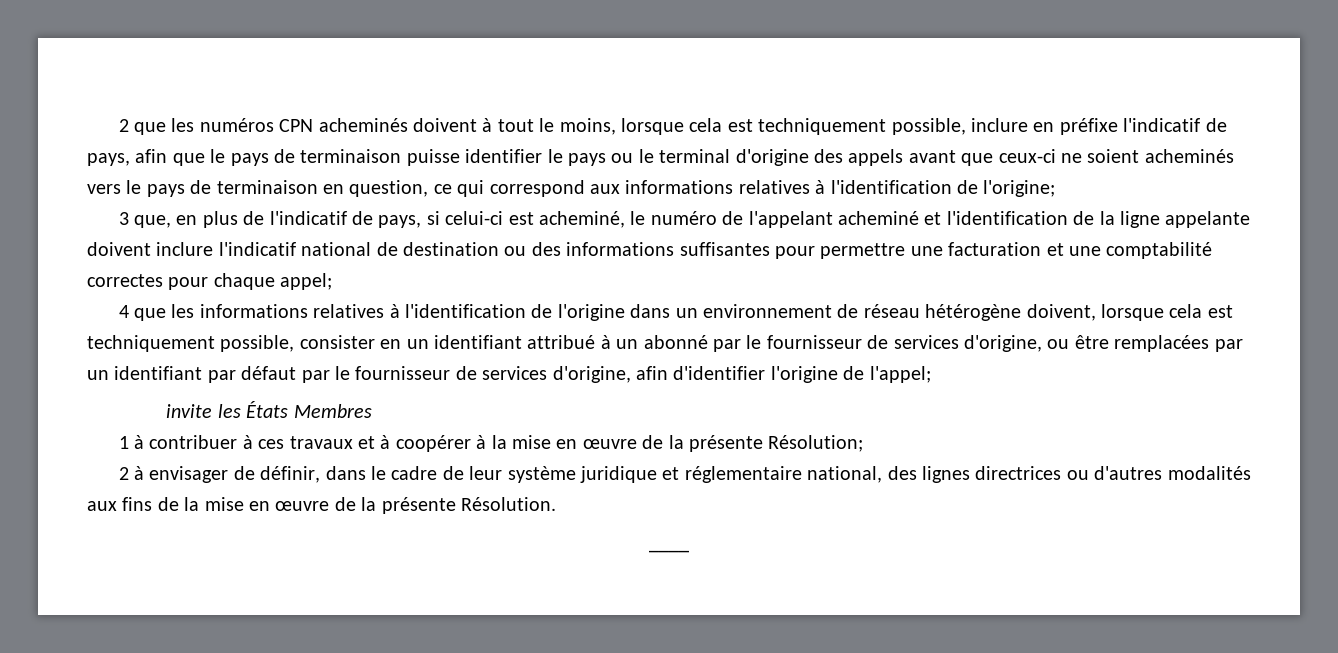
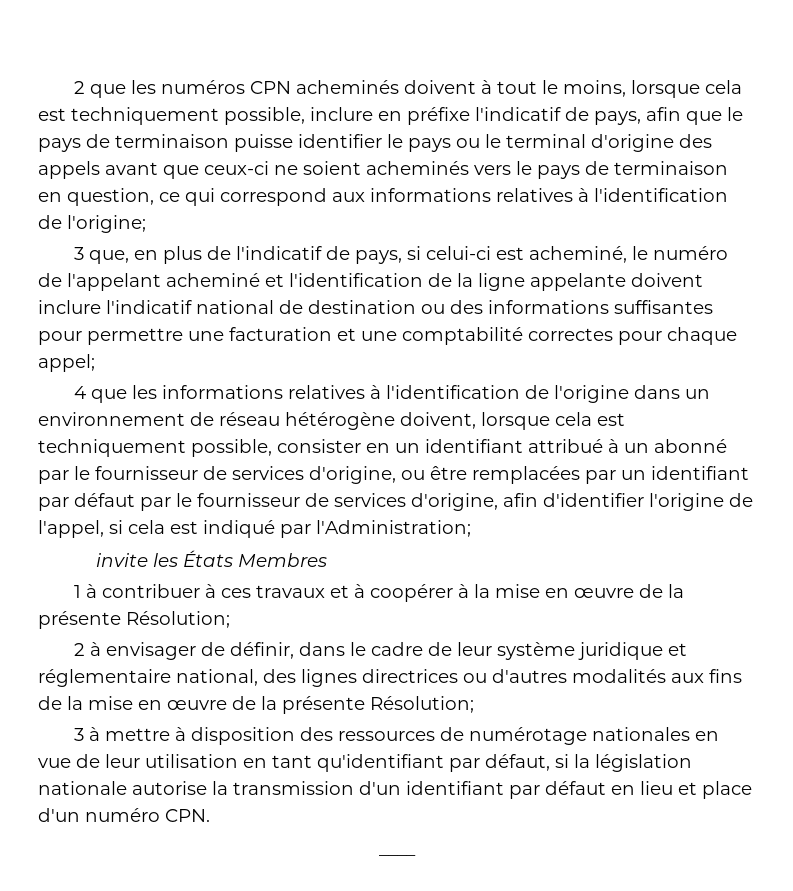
- 4 que les informations relatives à l'identification de l'origine dans un environnement de réseau hétérogène doivent, lorsque cela est techniquement possible, consister en un identifiant attribué à un abonné par le fournisseur de services d'origine, ou être remplacées par un identifiant par défaut par le fournisseur de services d'origine, afin d'identifier l'origine de l'appel;
+ 4 que les informations relatives à l'identification de l'origine dans un environnement de réseau hétérogène doivent, lorsque cela est techniquement possible, consister en un identifiant attribué à un abonné par le fournisseur de services d'origine, ou être remplacées par un identifiant par défaut par le fournisseur de services d'origine, afin d'identifier l'origine de l'appel, si cela est indiqué par l'Administration;
- 2 à envisager de définir, dans le cadre de leur système juridique et réglementaire national, des lignes directrices ou d'autres modalités aux fins de la mise en œuvre de la présente Résolution.
+ 2 à envisager de définir, dans le cadre de leur système juridique et réglementaire national, des lignes directrices ou d'autres modalités aux fins de la mise en œuvre de la présente Résolution;
+ 3 à mettre à disposition des ressources de numérotage nationales en vue de leur utilisation en tant qu'identifiant par défaut, si la législation nationale autorise la transmission d'un identifiant par défaut en lieu et place d'un numéro CPN.

